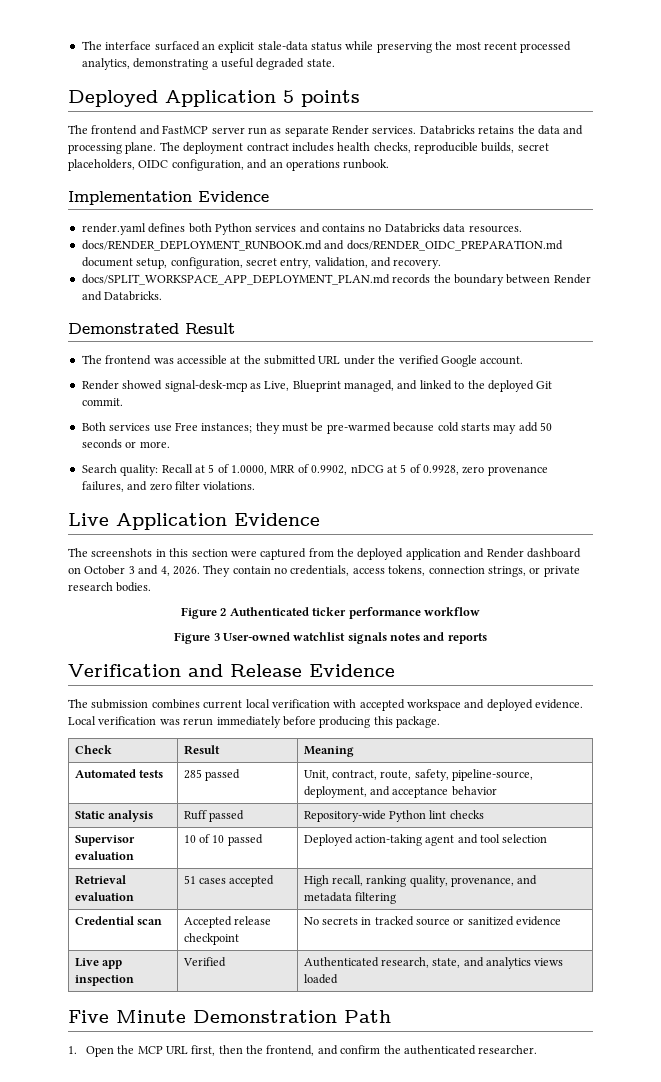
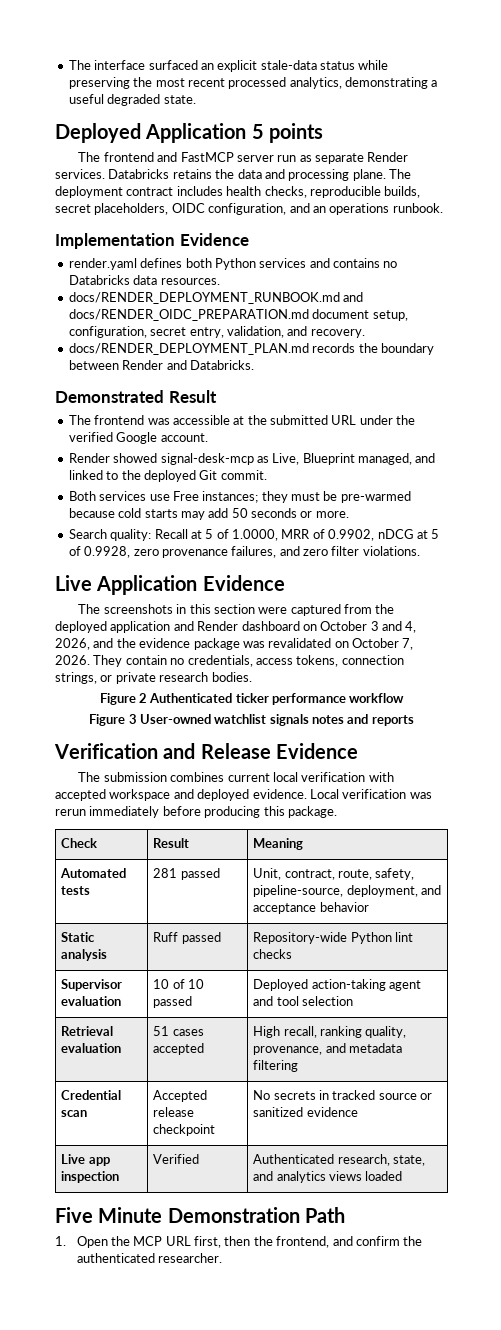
- docs/SPLIT_WORKSPACE_APP_DEPLOYMENT_PLAN.md records the boundary between Render and Databricks.
+ docs/RENDER_DEPLOYMENT_PLAN.md records the boundary between Render and Databricks.
- The screenshots in this section were captured from the deployed application and Render dashboard on October 3 and 4, 2026.
+ The screenshots in this section were captured from the deployed application and Render dashboard on October 3 and 4, 2026, and the evidence package was revalidated on October 7, 2026.
- Automated tests | 285 passed | Unit, contract, route, safety, pipeline-source, deployment, and acceptance behavior
+ Automated tests | 281 passed | Unit, contract, route, safety, pipeline-source, deployment, and acceptance behavior

